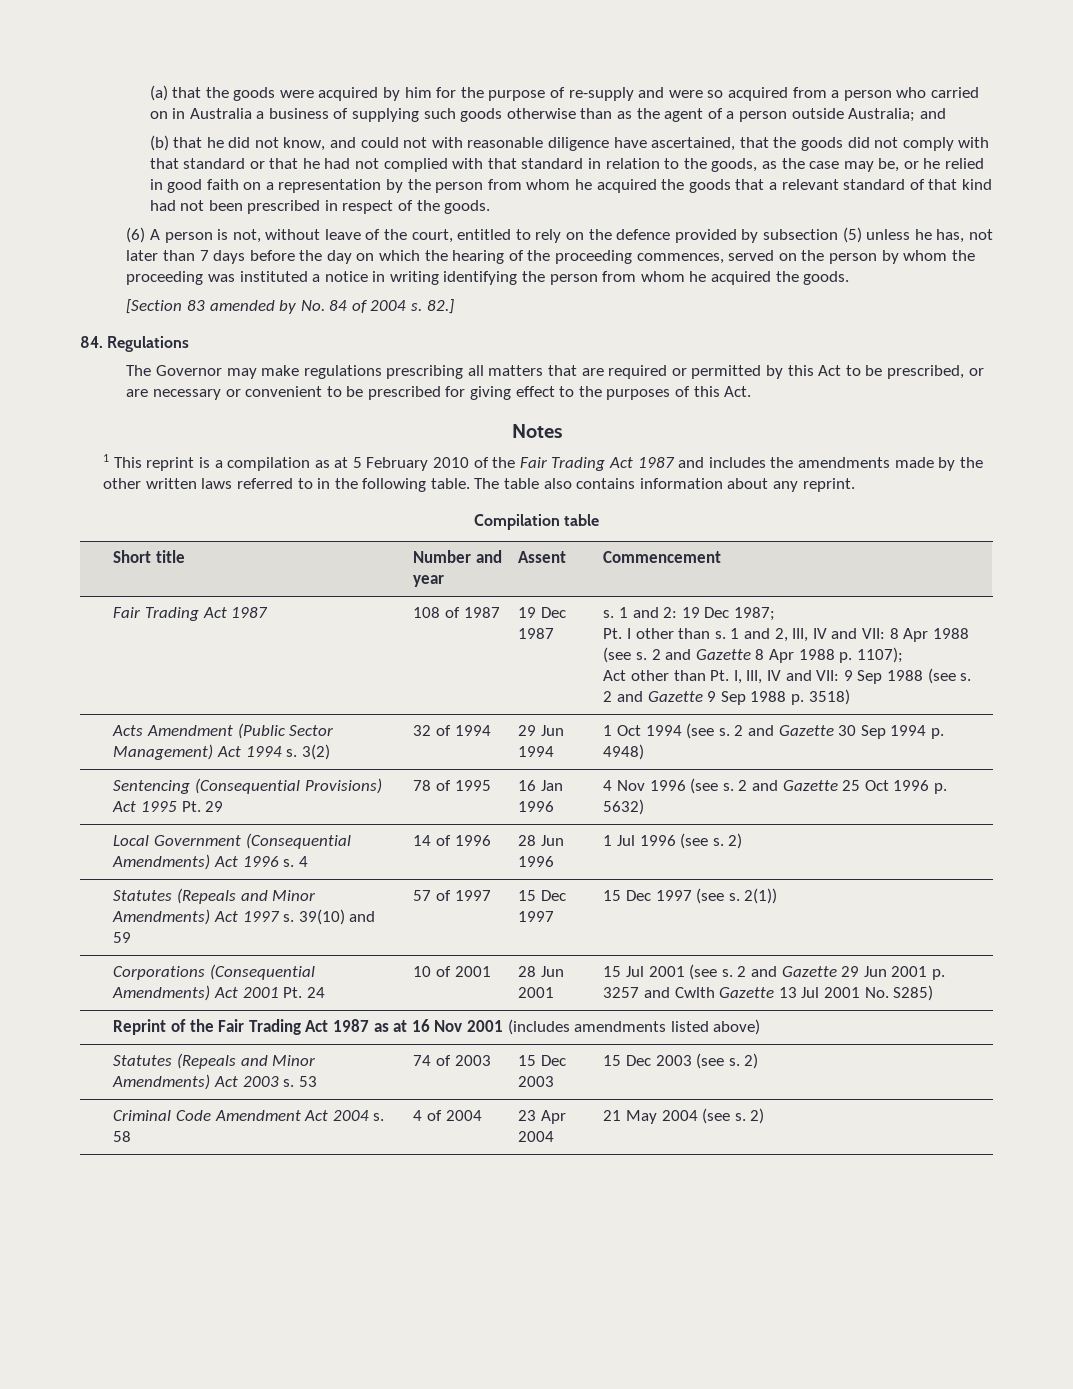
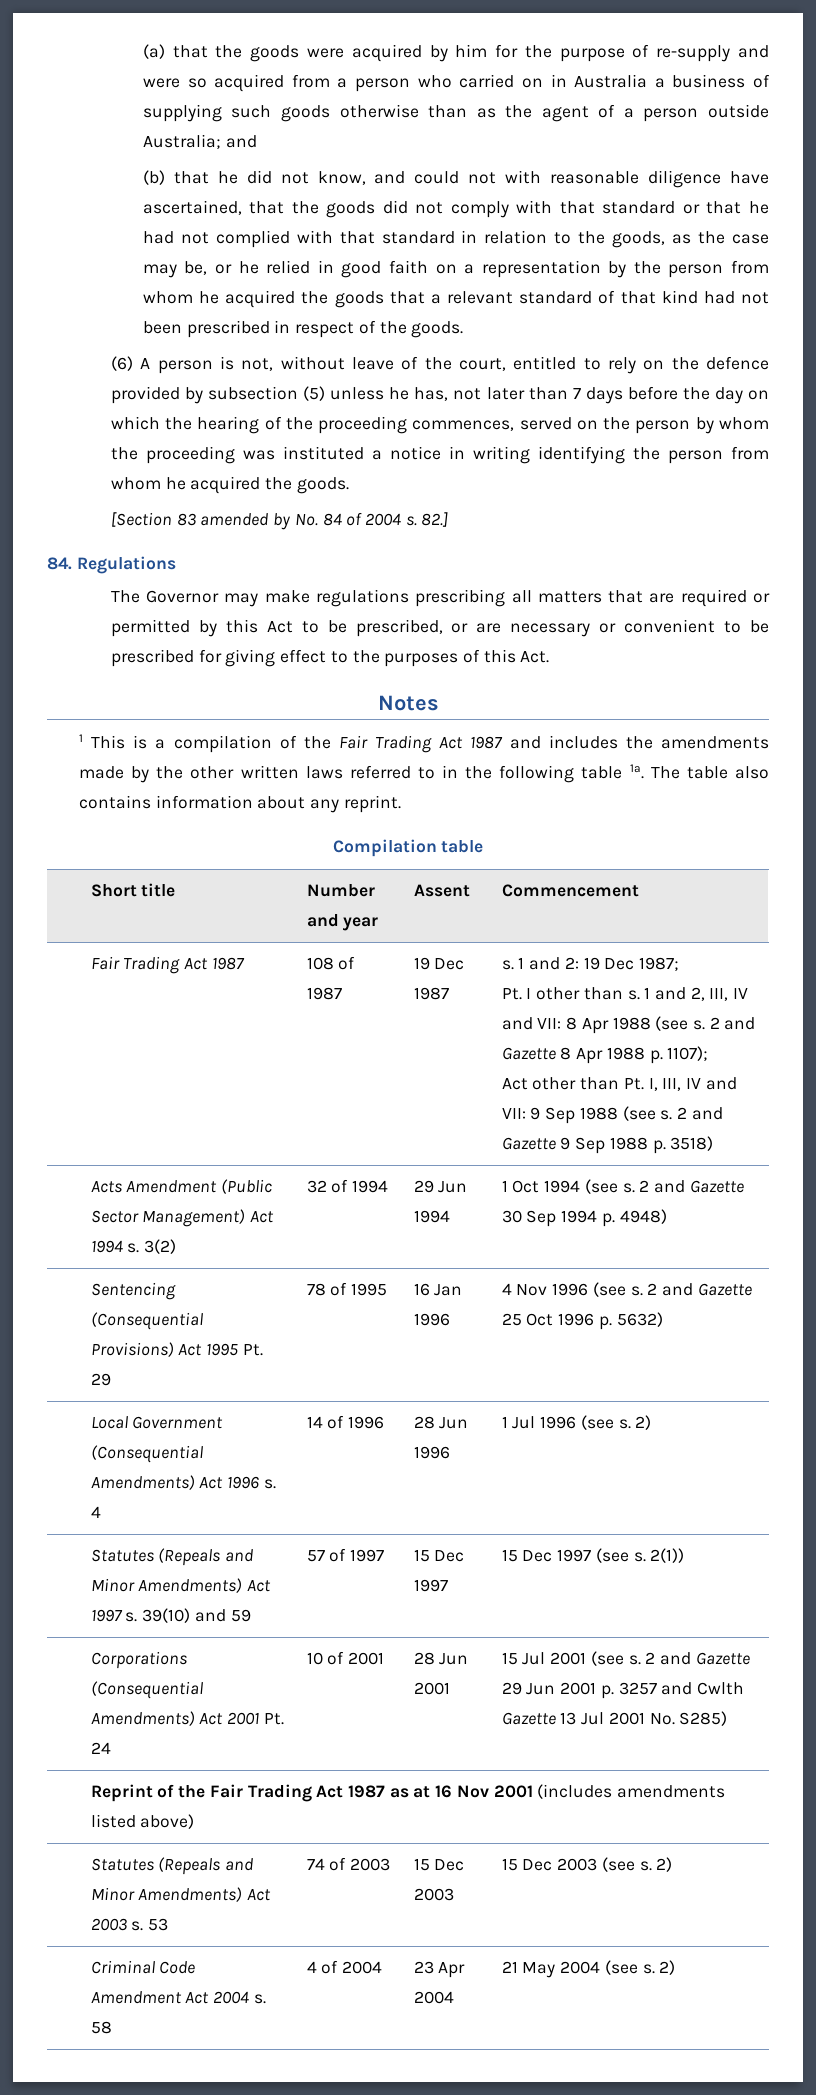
- 1 This reprint is a compilation as at 5 February 2010 of the Fair Trading Act 1987 and includes the amendments made by the other written laws referred to in the following table.
+ 1 This is a compilation of the Fair Trading Act 1987 and includes the amendments made by the other written laws referred to in the following table 1a.

